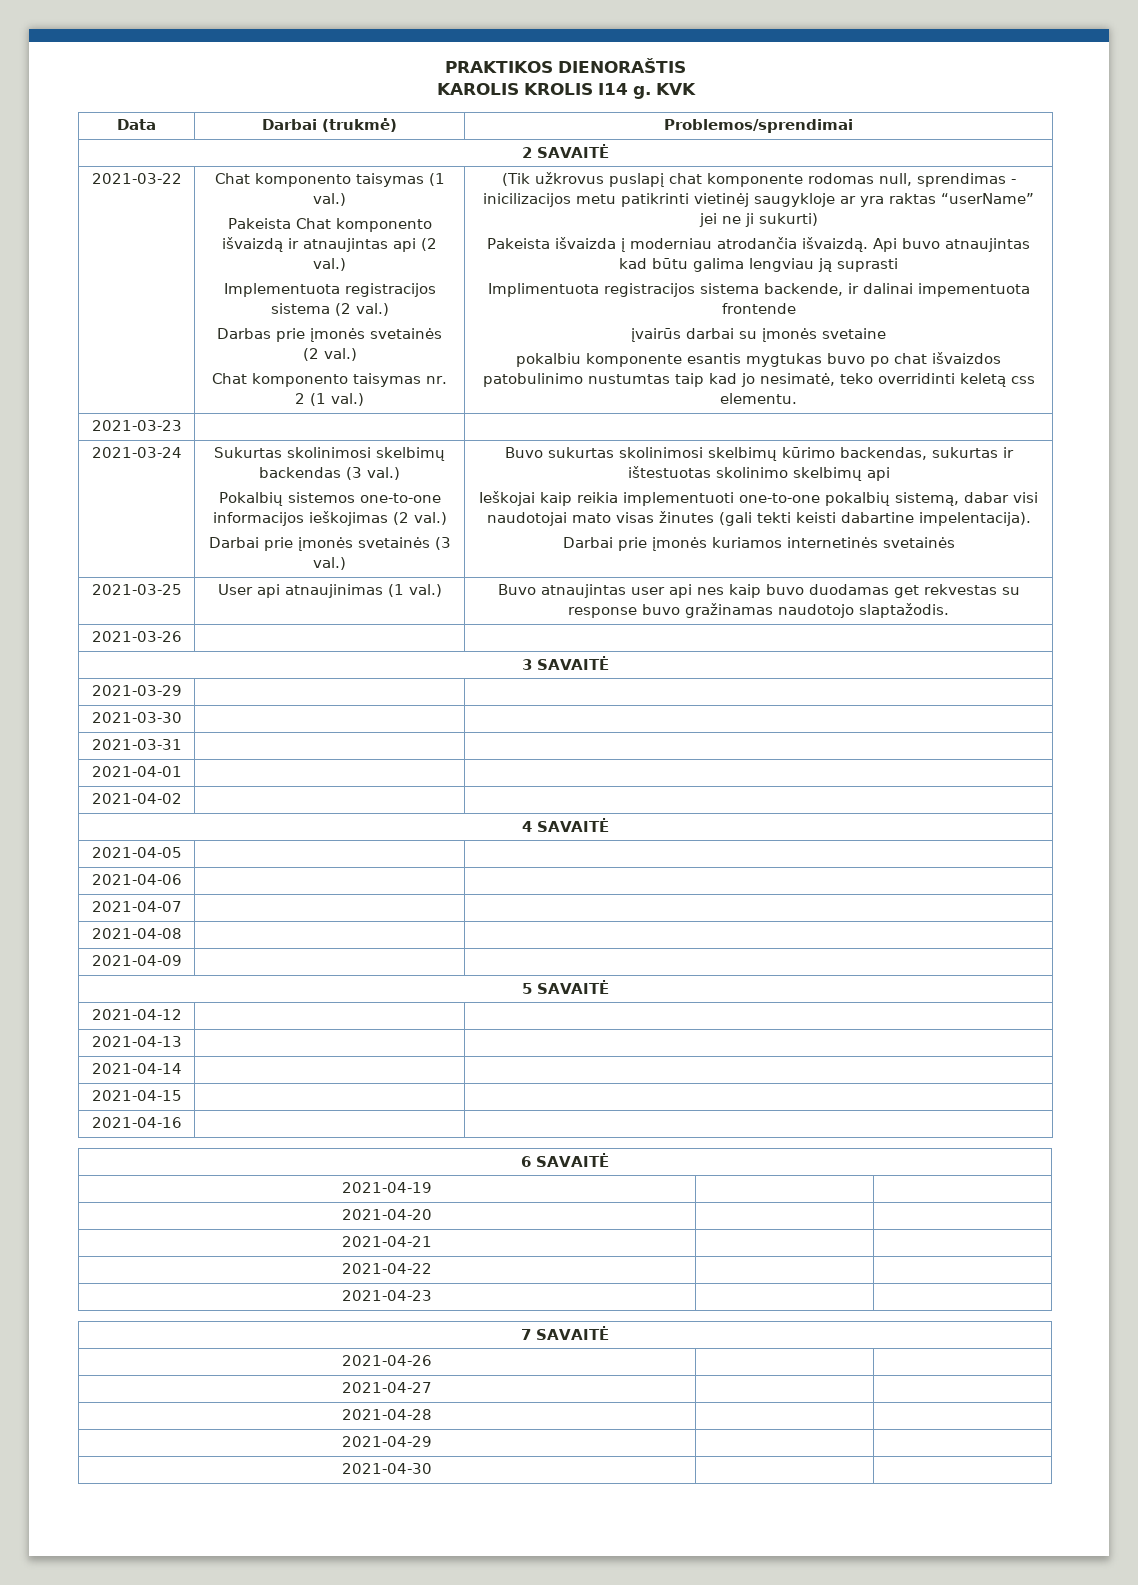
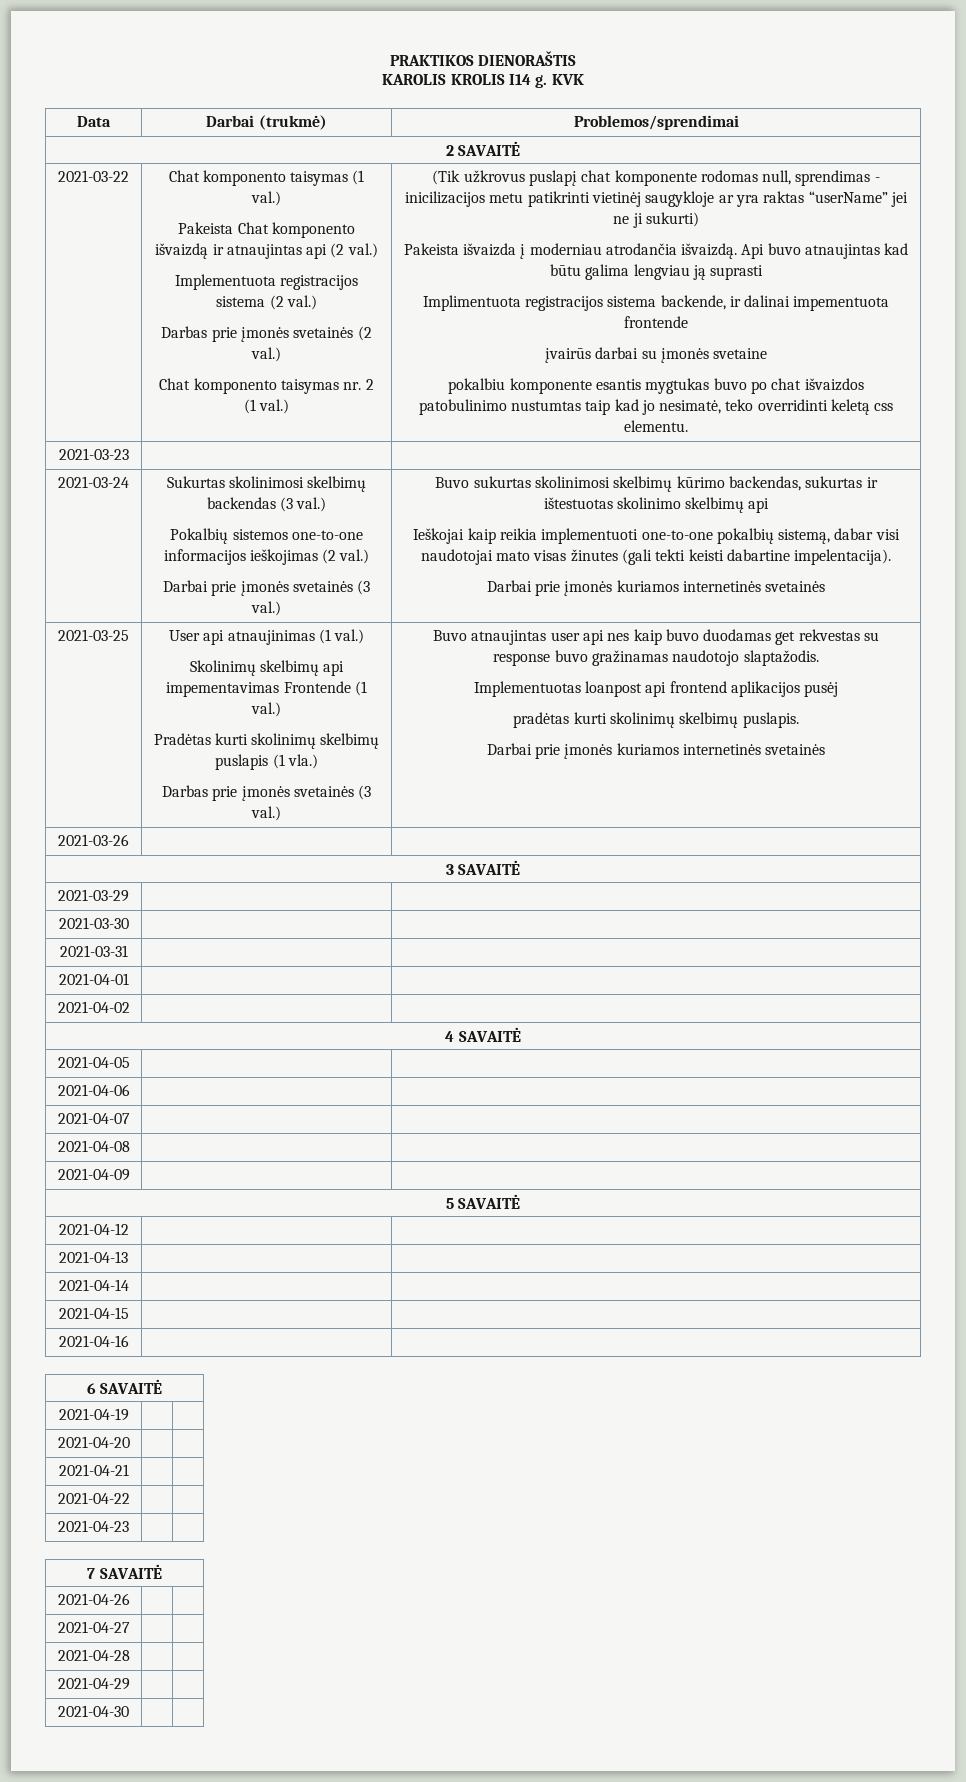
+ Skolinimų skelbimų api impementavimas Frontende (1 val.)
+ Pradėtas kurti skolinimų skelbimų puslapis (1 vla.)
+ Darbas prie įmonės svetainės (3 val.)
+ Implementuotas loanpost api frontend aplikacijos pusėj
+ pradėtas kurti skolinimų skelbimų puslapis.
+ Darbai prie įmonės kuriamos internetinės svetainės

